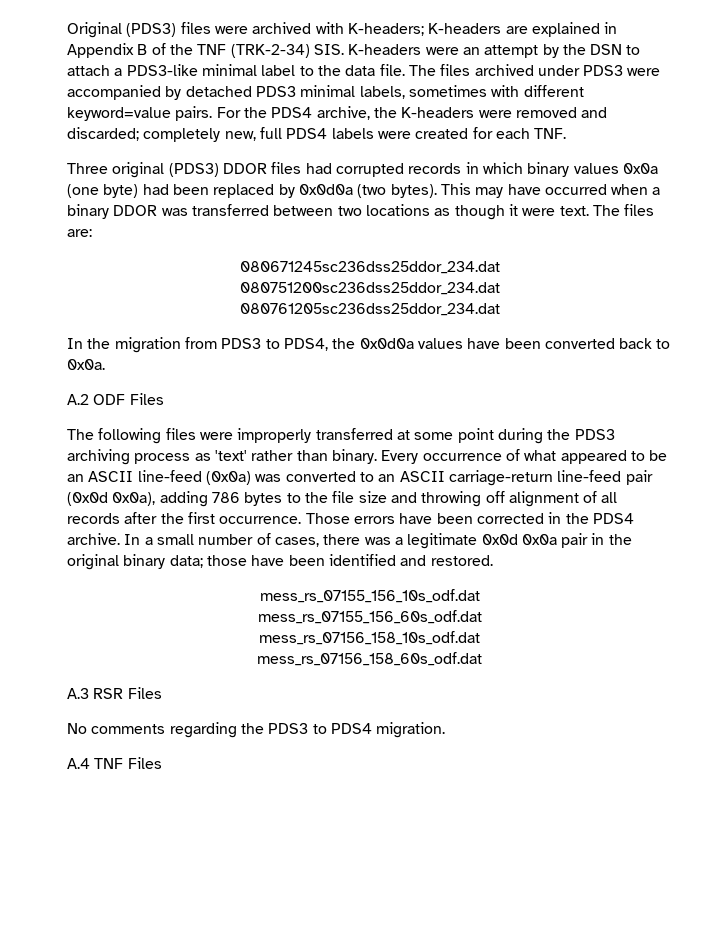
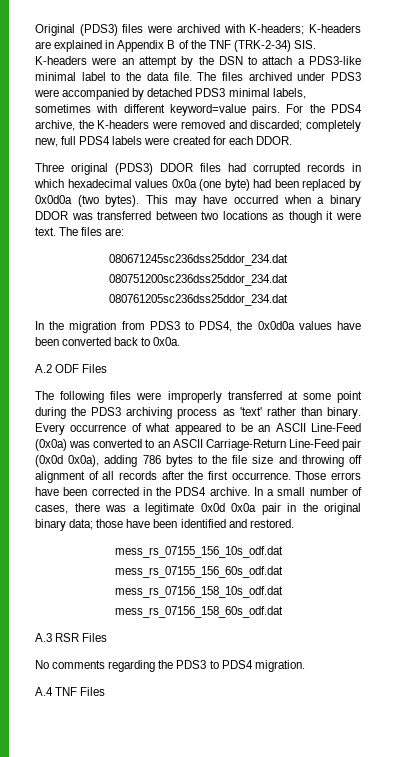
- For the PDS4 archive, the K-headers were removed and discarded; completely new, full PDS4 labels were created for each TNF.
+ For the PDS4 archive, the K-headers were removed and discarded; completely new, full PDS4 labels were created for each DDOR.
- Three original (PDS3) DDOR files had corrupted records in which binary values 0x0a (one byte) had been replaced by 0x0d0a (two bytes).
+ Three original (PDS3) DDOR files had corrupted records in which hexadecimal values 0x0a (one byte) had been replaced by 0x0d0a (two bytes).
- Every occurrence of what appeared to be an ASCII line-feed (0x0a) was converted to an ASCII carriage-return line-feed pair (0x0d 0x0a), adding 786 bytes to the file size and throwing off alignment of all records after the first occurrence.
+ Every occurrence of what appeared to be an ASCII Line-Feed (0x0a) was converted to an ASCII Carriage-Return Line-Feed pair (0x0d 0x0a), adding 786 bytes to the file size and throwing off alignment of all records after the first occurrence.

